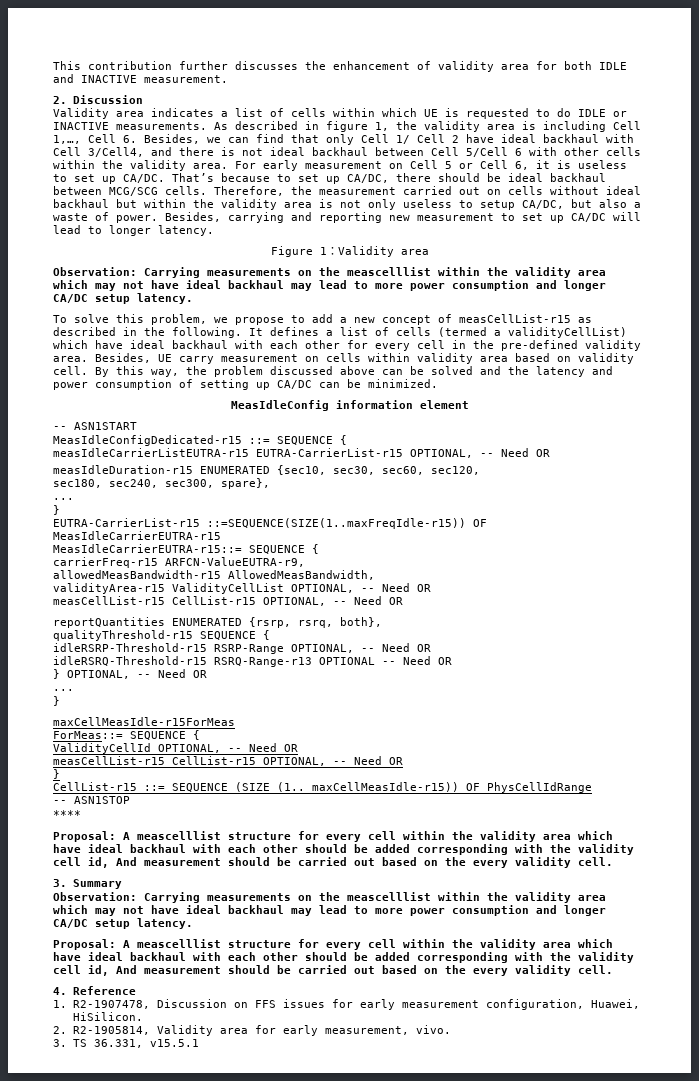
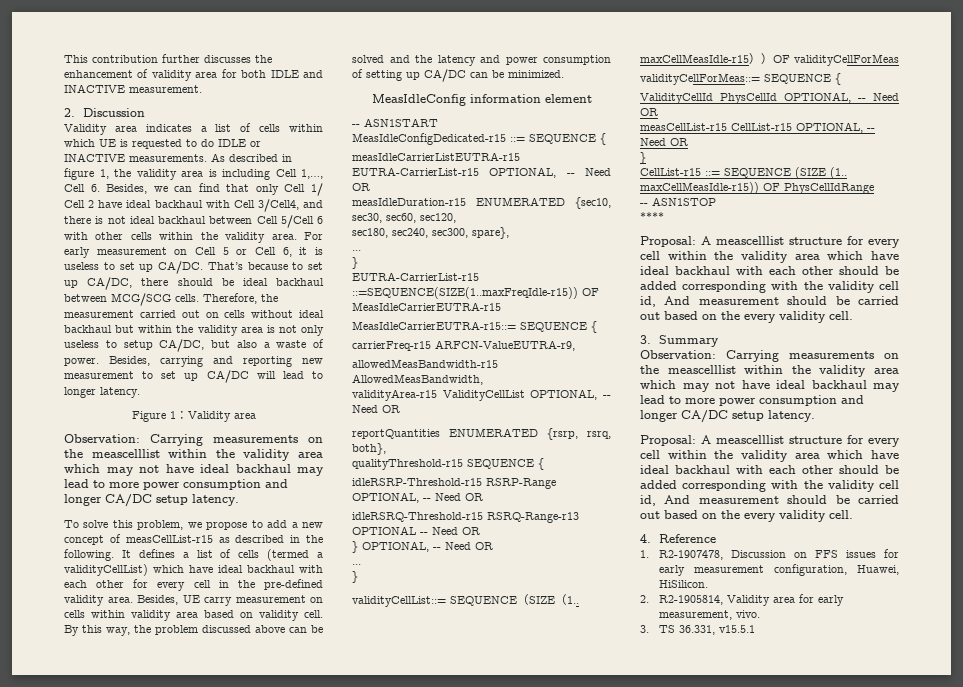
  validityArea-r15 ValidityCellList OPTIONAL, -- Need OR
- measCellList-r15 CellList-r15 OPTIONAL, -- Need OR
- maxCellMeasIdle-r15ForMeas
- ForMeas::= SEQUENCE {
+ validityCellList::= SEQUENCE（SIZE（1.. maxCellMeasIdle-r15））OF validityCellForMeas
+ validityCellForMeas::= SEQUENCE {
- ValidityCellId OPTIONAL, -- Need OR
+ ValidityCellId PhysCellId OPTIONAL, -- Need OR

